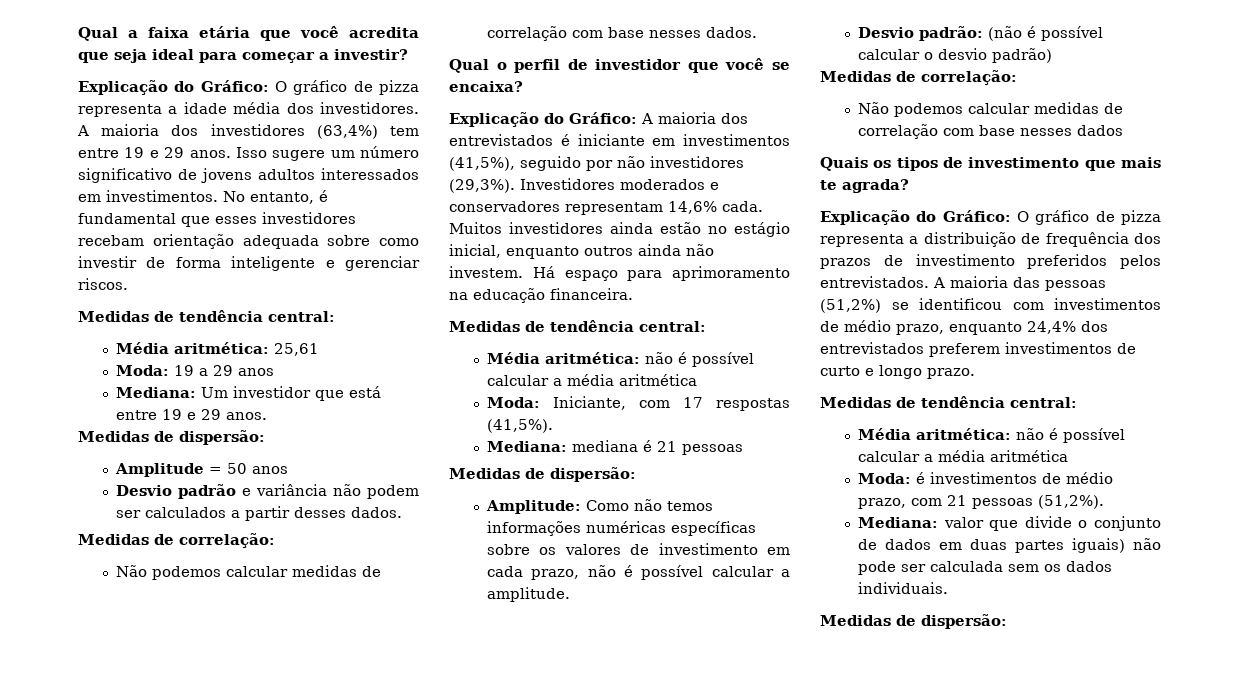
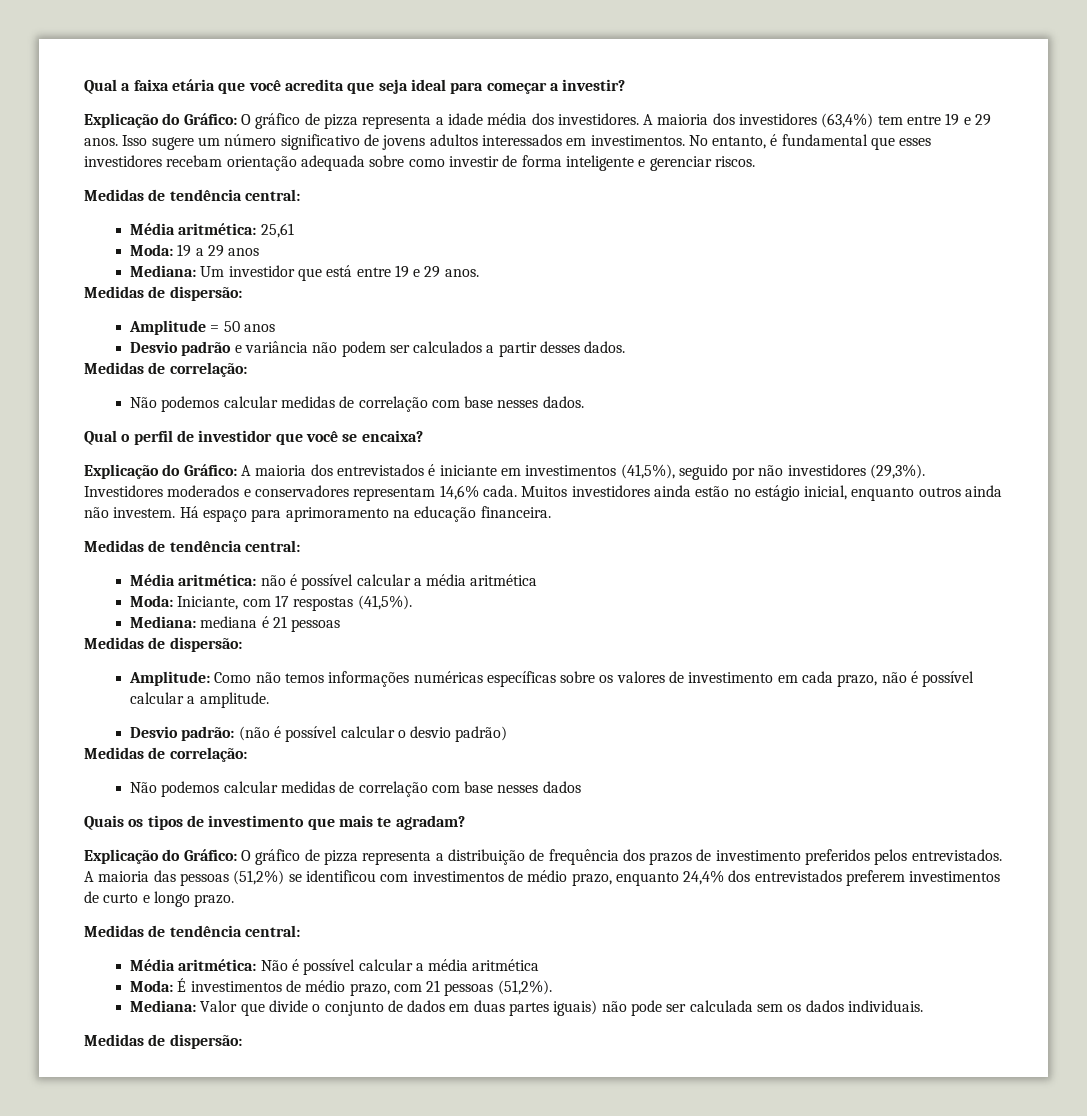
- Quais os tipos de investimento que mais te agrada?
+ Quais os tipos de investimento que mais te agradam?
  A maioria das pessoas (51,2%) se identificou com investimentos de médio prazo, enquanto 24,4% dos entrevistados preferem investimentos de curto e longo prazo.
  Medidas de tendência central:
- Média aritmética: não é possível calcular a média aritmética
- Moda: é investimentos de médio prazo, com 21 pessoas (51,2%).
+ Média aritmética: Não é possível calcular a média aritmética
+ Moda: É investimentos de médio prazo, com 21 pessoas (51,2%).
- Mediana: valor que divide o conjunto de dados em duas partes iguais) não pode ser calculada sem os dados individuais.
+ Mediana: Valor que divide o conjunto de dados em duas partes iguais) não pode ser calculada sem os dados individuais.

